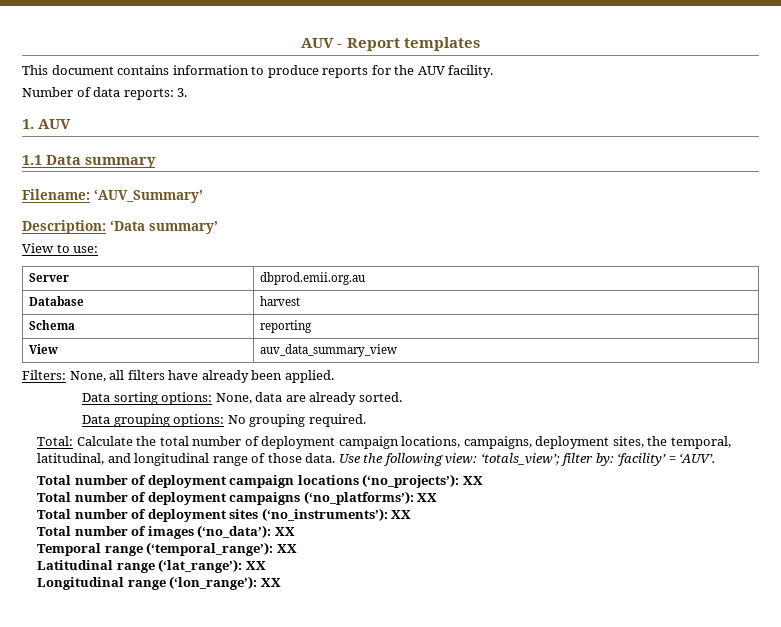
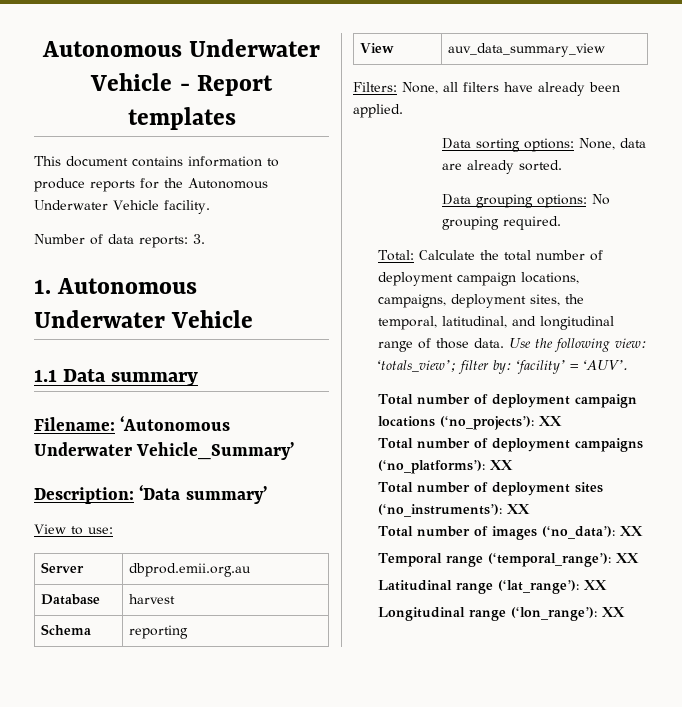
- AUV - Report templates
+ Autonomous Underwater Vehicle - Report templates
- This document contains information to produce reports for the AUV facility.
+ This document contains information to produce reports for the Autonomous Underwater Vehicle facility.
- 1. AUV
+ 1. Autonomous Underwater Vehicle
- Filename: ‘AUV_Summary’
+ Filename: ‘Autonomous Underwater Vehicle_Summary’

